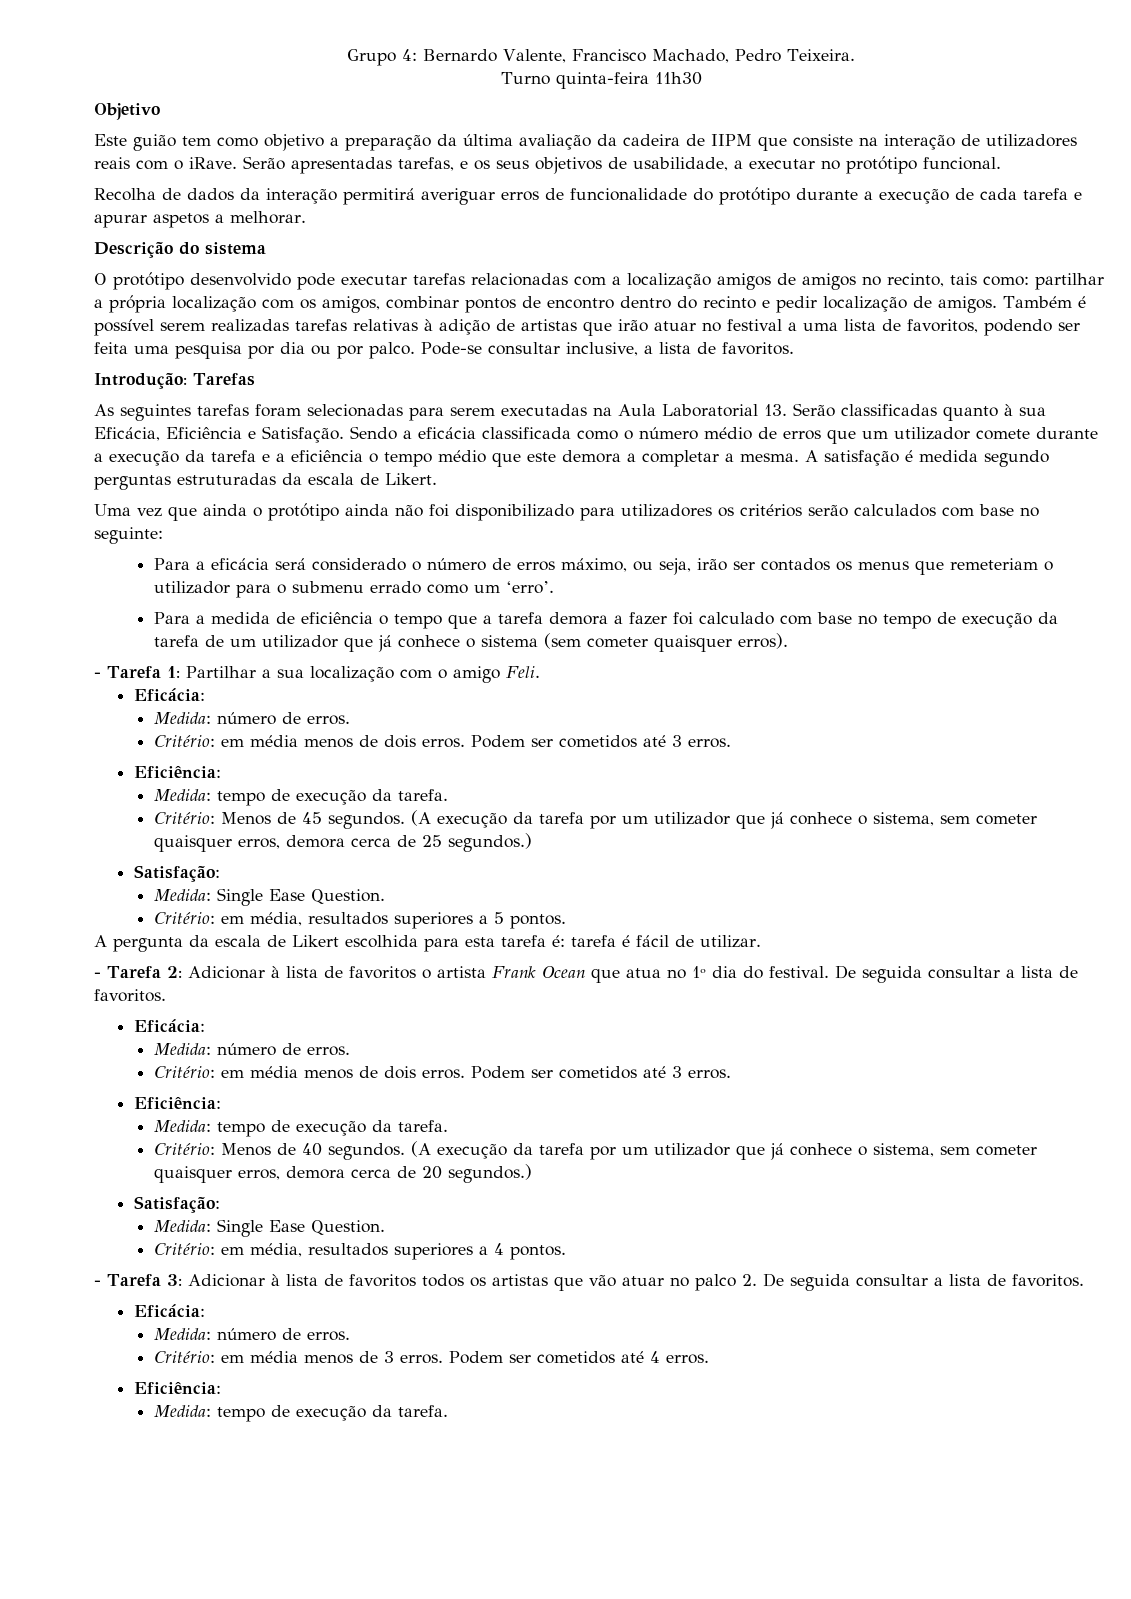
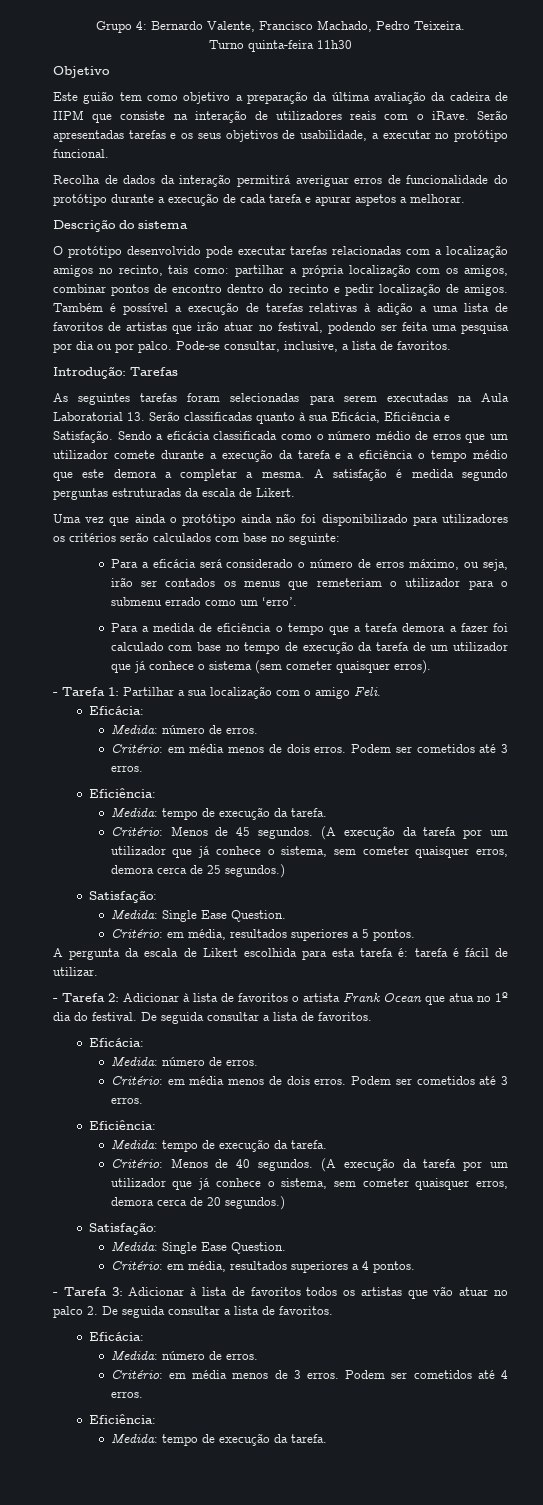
- Serão apresentadas tarefas, e os seus objetivos de usabilidade, a executar no protótipo funcional.
+ Serão apresentadas tarefas e os seus objetivos de usabilidade, a executar no protótipo funcional.
- O protótipo desenvolvido pode executar tarefas relacionadas com a localização amigos de amigos no recinto, tais como: partilhar a própria localização com os amigos, combinar pontos de encontro dentro do recinto e pedir localização de amigos.
+ O protótipo desenvolvido pode executar tarefas relacionadas com a localização amigos no recinto, tais como: partilhar a própria localização com os amigos, combinar pontos de encontro dentro do recinto e pedir localização de amigos.
- Também é possível serem realizadas tarefas relativas à adição de artistas que irão atuar no festival a uma lista de favoritos, podendo ser feita uma pesquisa por dia ou por palco.
+ Também é possível a execução de tarefas relativas à adição a uma lista de favoritos de artistas que irão atuar no festival, podendo ser feita uma pesquisa por dia ou por palco.
- Pode-se consultar inclusive, a lista de favoritos.
+ Pode-se consultar, inclusive, a lista de favoritos.

